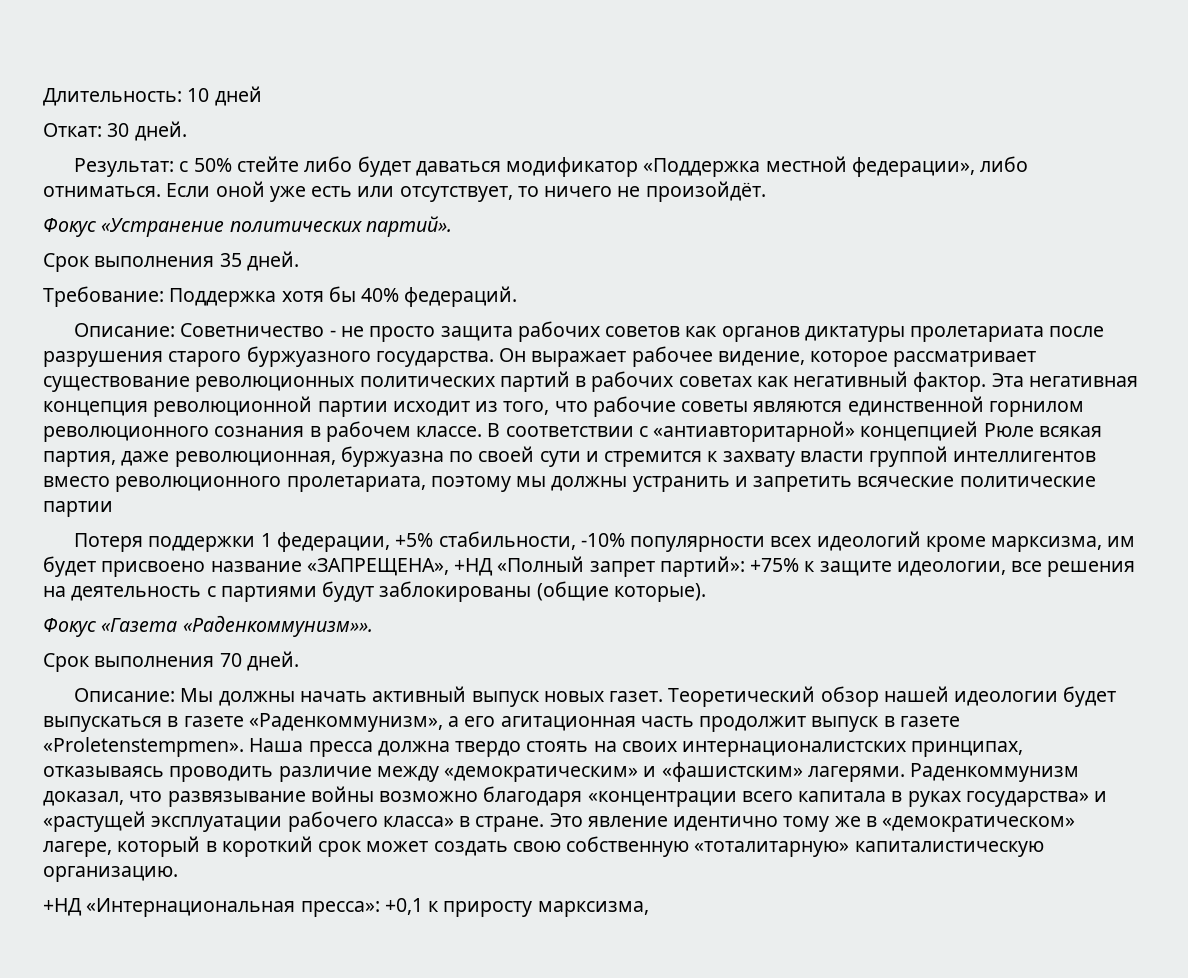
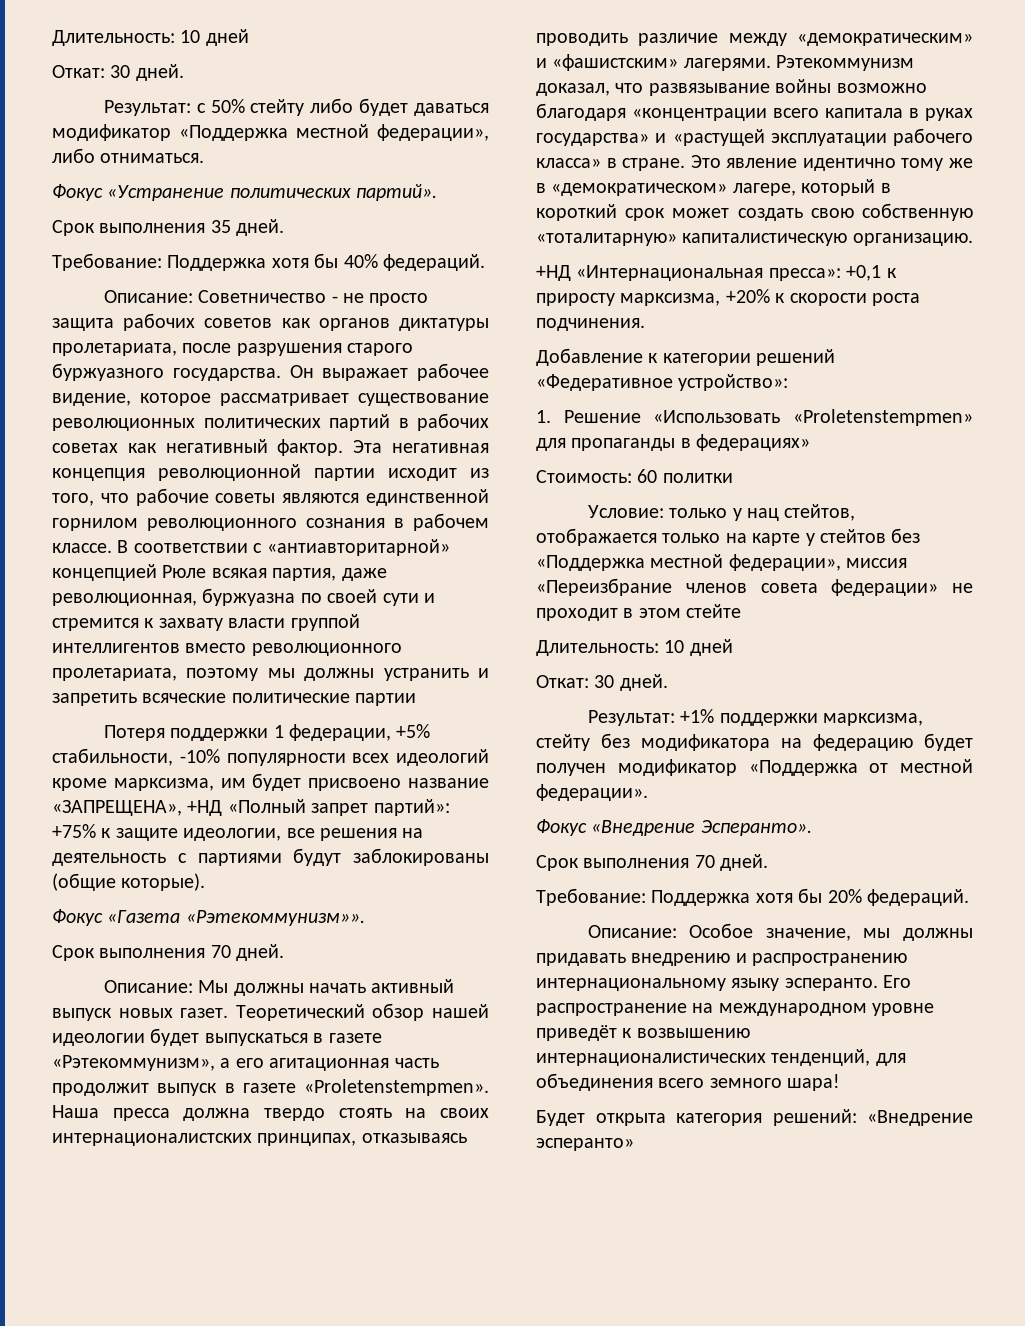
- Результат: с 50% стейте либо будет даваться модификатор «Поддержка местной федерации», либо отниматься. Если оной уже есть или отсутствует, то ничего не произойдёт.
+ Результат: с 50% стейту либо будет даваться модификатор «Поддержка местной федерации», либо отниматься.
- Описание: Советничество - не просто защита рабочих советов как органов диктатуры пролетариата после разрушения старого буржуазного государства.
+ Описание: Советничество - не просто защита рабочих советов как органов диктатуры пролетариата, после разрушения старого буржуазного государства.
- Фокус «Газета «Раденкоммунизм»».
+ Фокус «Газета «Рэтекоммунизм»».
- Теоретический обзор нашей идеологии будет выпускаться в газете «Раденкоммунизм», а его агитационная часть продолжит выпуск в газете «Proletenstempmen».
+ Теоретический обзор нашей идеологии будет выпускаться в газете «Рэтекоммунизм», а его агитационная часть продолжит выпуск в газете «Proletenstempmen».
- Раденкоммунизм доказал, что развязывание войны возможно благодаря «концентрации всего капитала в руках государства» и «растущей эксплуатации рабочего класса» в стране.
+ Рэтекоммунизм доказал, что развязывание войны возможно благодаря «концентрации всего капитала в руках государства» и «растущей эксплуатации рабочего класса» в стране.
- +НД «Интернациональная пресса»: +0,1 к приросту марксизма,
+ +НД «Интернациональная пресса»: +0,1 к приросту марксизма, +20% к скорости роста подчинения.
+ Добавление к категории решений «Федеративное устройство»:
+ 1. Решение «Использовать «Proletenstempmen» для пропаганды в федерациях»
+ Стоимость: 60 политки
+ Условие: только у нац стейтов, отображается только на карте у стейтов без «Поддержка местной федерации», миссия «Переизбрание членов совета федерации» не проходит в этом стейте
+ Длительность: 10 дней
+ Откат: 30 дней.
+ Результат: +1% поддержки марксизма, стейту без модификатора на федерацию будет получен модификатор «Поддержка от местной федерации».
+ Фокус «Внедрение Эсперанто».
+ Срок выполнения 70 дней.
+ Требование: Поддержка хотя бы 20% федераций.
+ Описание: Особое значение, мы должны придавать внедрению и распространению интернациональному языку эсперанто. Его распространение на международном уровне приведёт к возвышению интернационалистических тенденций, для объединения всего земного шара!
+ Будет открыта категория решений: «Внедрение эсперанто»

